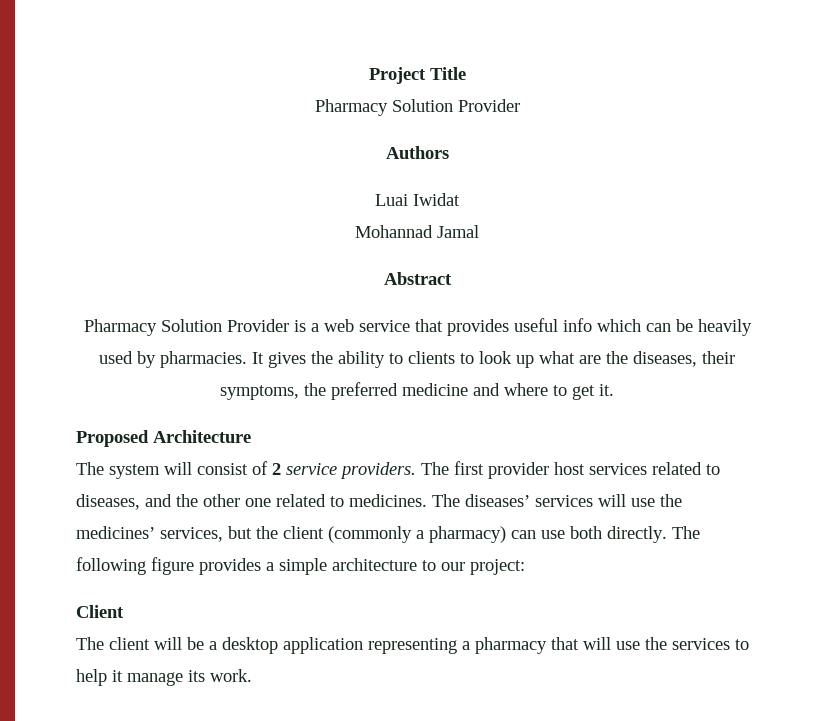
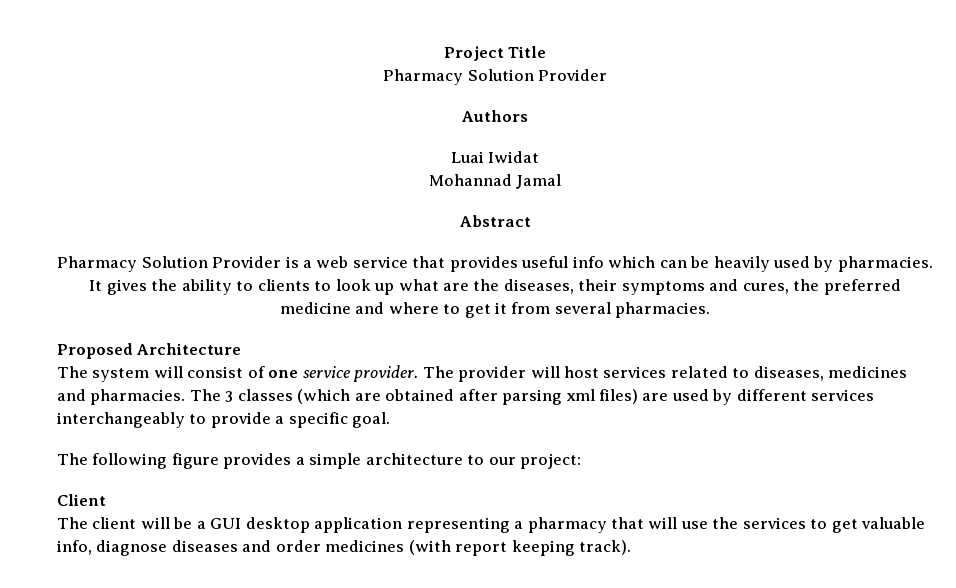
- It gives the ability to clients to look up what are the diseases, their symptoms, the preferred medicine and where to get it.
+ It gives the ability to clients to look up what are the diseases, their symptoms and cures, the preferred medicine and where to get it from several pharmacies.
- The system will consist of 2 service providers. The first provider host services related to diseases, and the other one related to medicines. The diseases’ services will use the medicines’ services, but the client (commonly a pharmacy) can use both directly. The following figure provides a simple architecture to our project:
+ The system will consist of one service provider. The provider will host services related to diseases, medicines and pharmacies. The 3 classes (which are obtained after parsing xml files) are used by different services interchangeably to provide a specific goal.
+ The following figure provides a simple architecture to our project:
- The client will be a desktop application representing a pharmacy that will use the services to help it manage its work.
+ The client will be a GUI desktop application representing a pharmacy that will use the services to get valuable info, diagnose diseases and order medicines (with report keeping track).

